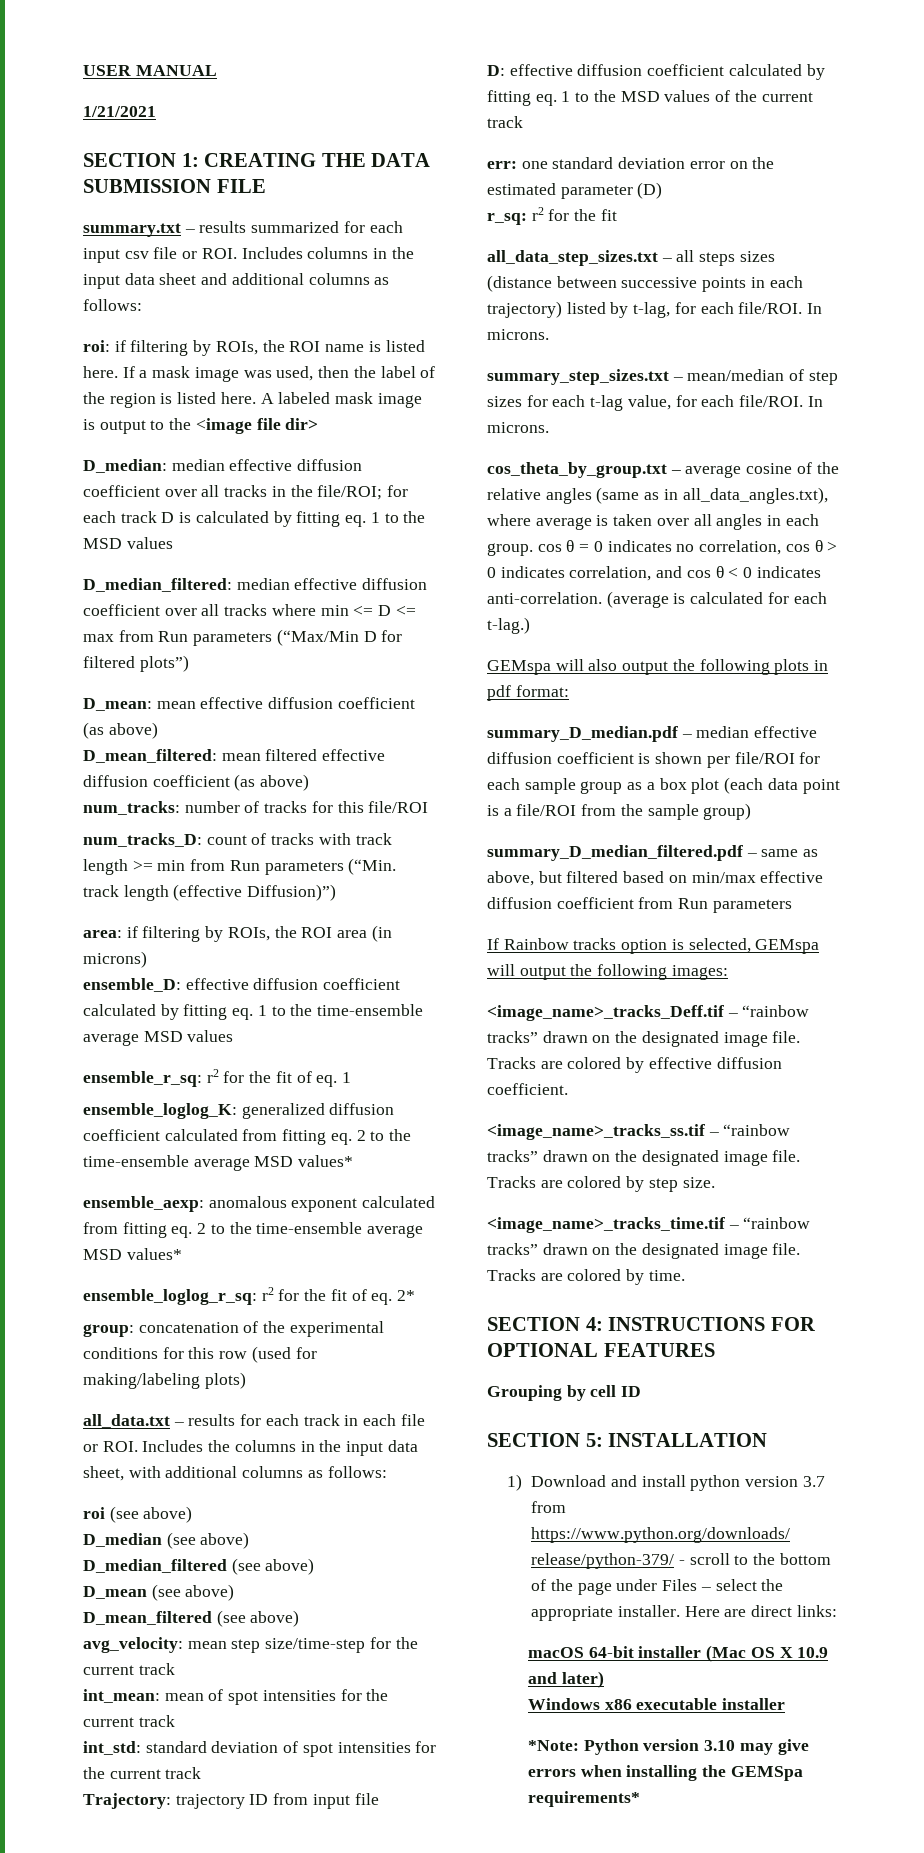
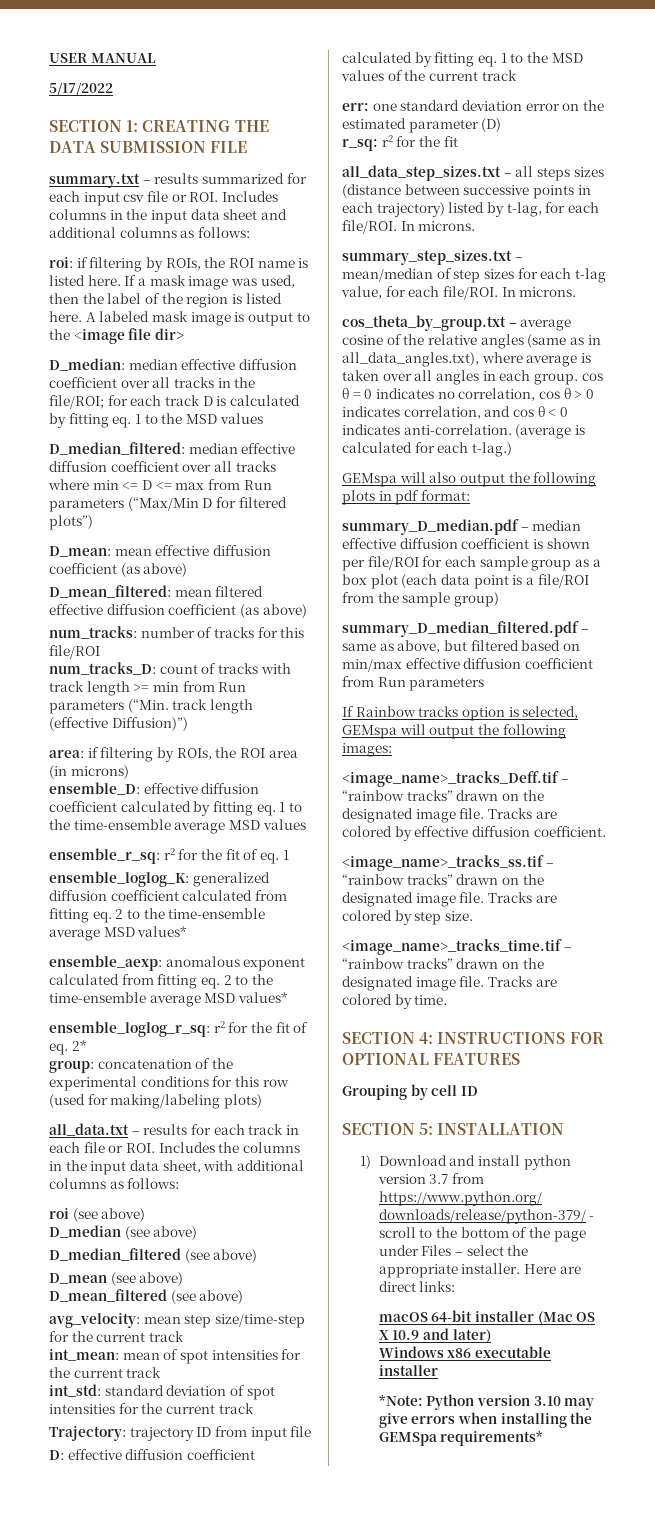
- 1/21/2021
+ 5/17/2022

